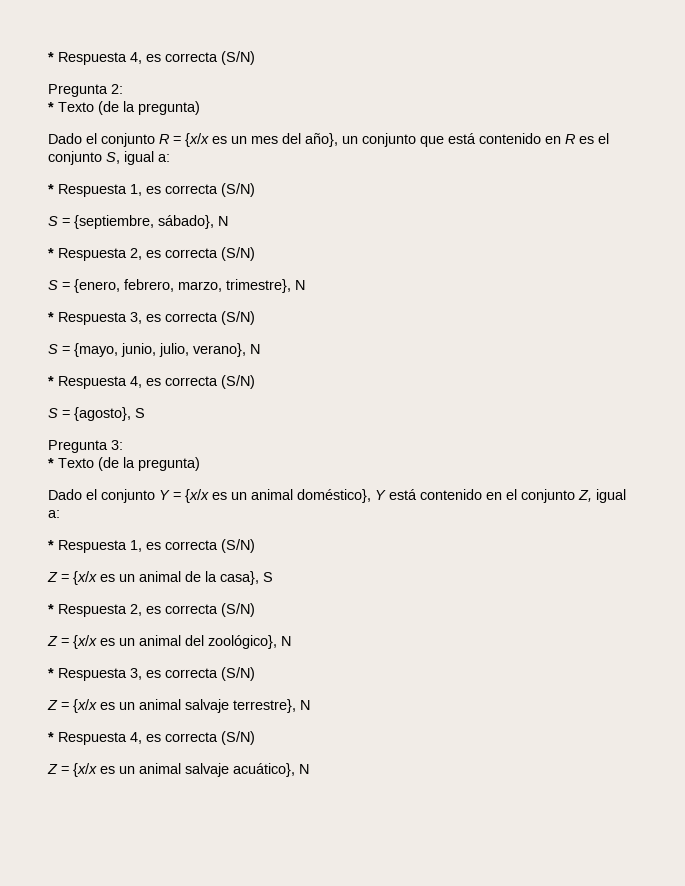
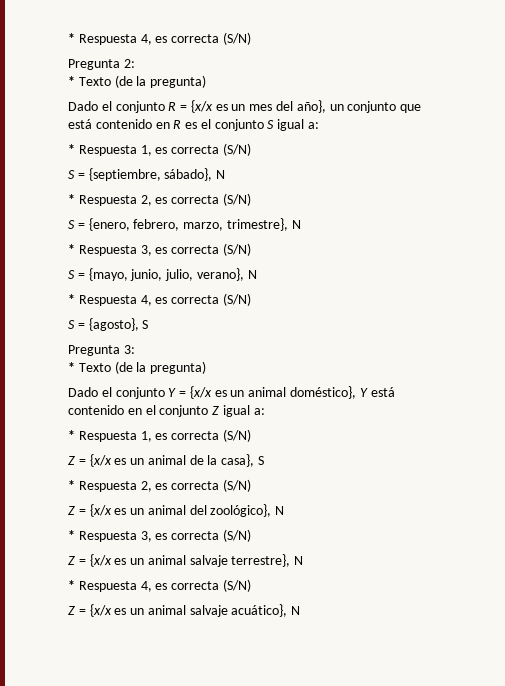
- Dado el conjunto R = {x/x es un mes del año}, un conjunto que está contenido en R es el conjunto S, igual a:
+ Dado el conjunto R = {x/x es un mes del año}, un conjunto que está contenido en R es el conjunto S igual a:
- Dado el conjunto Y = {x/x es un animal doméstico}, Y está contenido en el conjunto Z, igual a:
+ Dado el conjunto Y = {x/x es un animal doméstico}, Y está contenido en el conjunto Z igual a:

